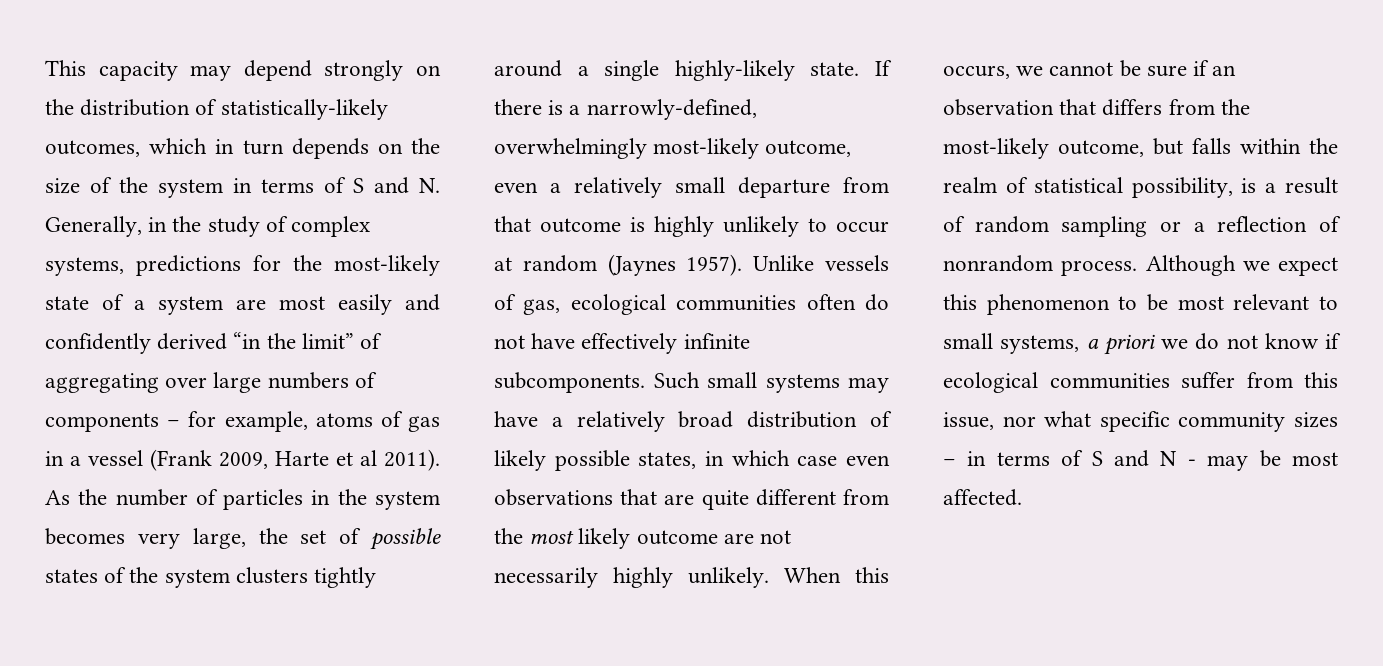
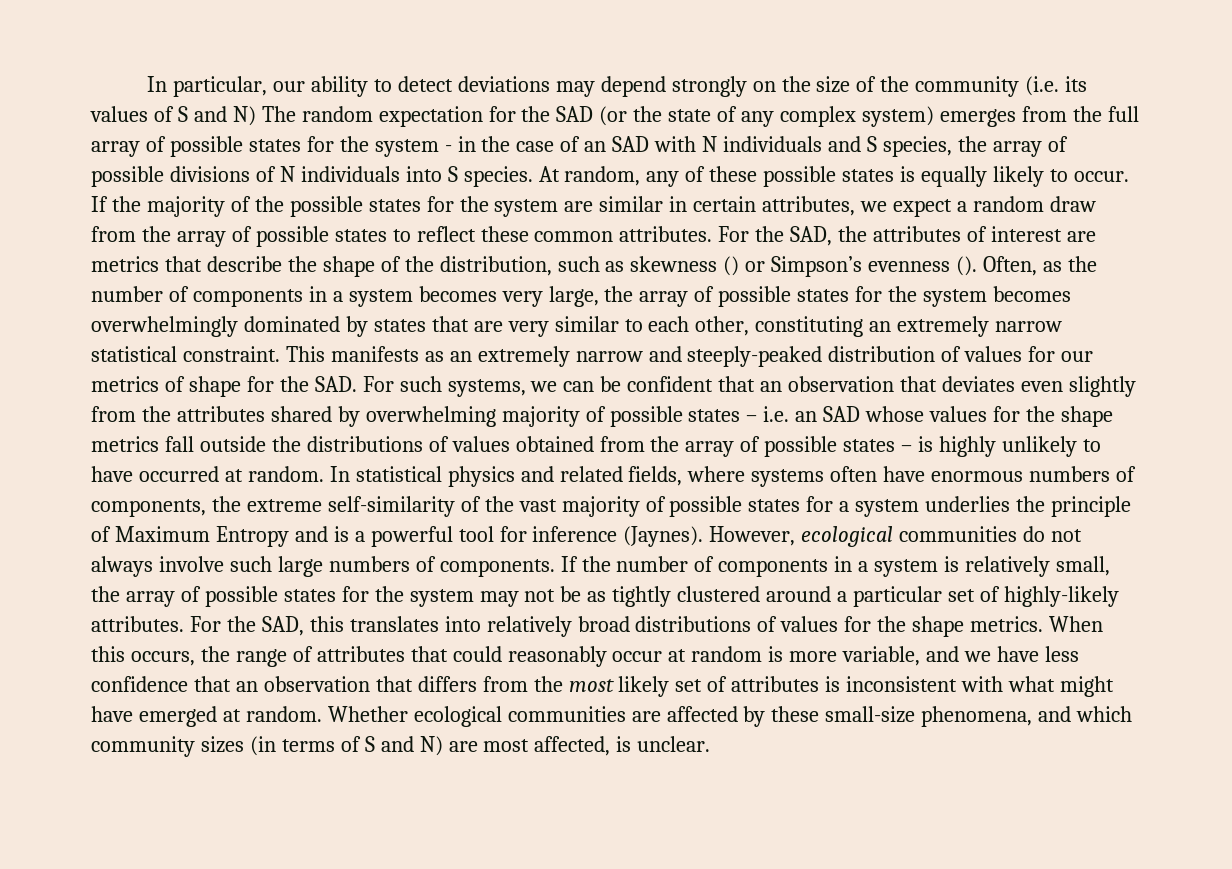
- This capacity may depend strongly on the distribution of statistically-likely outcomes, which in turn depends on the size of the system in terms of S and N. Generally, in the study of complex systems, predictions for the most-likely state of a system are most easily and confidently derived “in the limit” of aggregating over large numbers of components – for example, atoms of gas in a vessel (Frank 2009, Harte et al 2011). As the number of particles in the system becomes very large, the set of possible states of the system clusters tightly around a single highly-likely state. If there is a narrowly-defined, overwhelmingly most-likely outcome, even a relatively small departure from that outcome is highly unlikely to occur at random (Jaynes 1957). Unlike vessels of gas, ecological communities often do not have effectively infinite subcomponents. Such small systems may have a relatively broad distribution of likely possible states, in which case even observations that are quite different from the most likely outcome are not necessarily highly unlikely. When this occurs, we cannot be sure if an observation that differs from the most-likely outcome, but falls within the realm of statistical possibility, is a result of random sampling or a reflection of nonrandom process. Although we expect this phenomenon to be most relevant to small systems, a priori we do not know if ecological communities suffer from this issue, nor what specific community sizes – in terms of S and N - may be most affected.
+ In particular, our ability to detect deviations may depend strongly on the size of the community (i.e. its values of S and N) The random expectation for the SAD (or the state of any complex system) emerges from the full array of possible states for the system - in the case of an SAD with N individuals and S species, the array of possible divisions of N individuals into S species. At random, any of these possible states is equally likely to occur. If the majority of the possible states for the system are similar in certain attributes, we expect a random draw from the array of possible states to reflect these common attributes. For the SAD, the attributes of interest are metrics that describe the shape of the distribution, such as skewness () or Simpson’s evenness (). Often, as the number of components in a system becomes very large, the array of possible states for the system becomes overwhelmingly dominated by states that are very similar to each other, constituting an extremely narrow statistical constraint. This manifests as an extremely narrow and steeply-peaked distribution of values for our metrics of shape for the SAD. For such systems, we can be confident that an observation that deviates even slightly from the attributes shared by overwhelming majority of possible states – i.e. an SAD whose values for the shape metrics fall outside the distributions of values obtained from the array of possible states – is highly unlikely to have occurred at random. In statistical physics and related fields, where systems often have enormous numbers of components, the extreme self-similarity of the vast majority of possible states for a system underlies the principle of Maximum Entropy and is a powerful tool for inference (Jaynes). However, ecological communities do not always involve such large numbers of components. If the number of components in a system is relatively small, the array of possible states for the system may not be as tightly clustered around a particular set of highly-likely attributes. For the SAD, this translates into relatively broad distributions of values for the shape metrics. When this occurs, the range of attributes that could reasonably occur at random is more variable, and we have less confidence that an observation that differs from the most likely set of attributes is inconsistent with what might have emerged at random. Whether ecological communities are affected by these small-size phenomena, and which community sizes (in terms of S and N) are most affected, is unclear.

